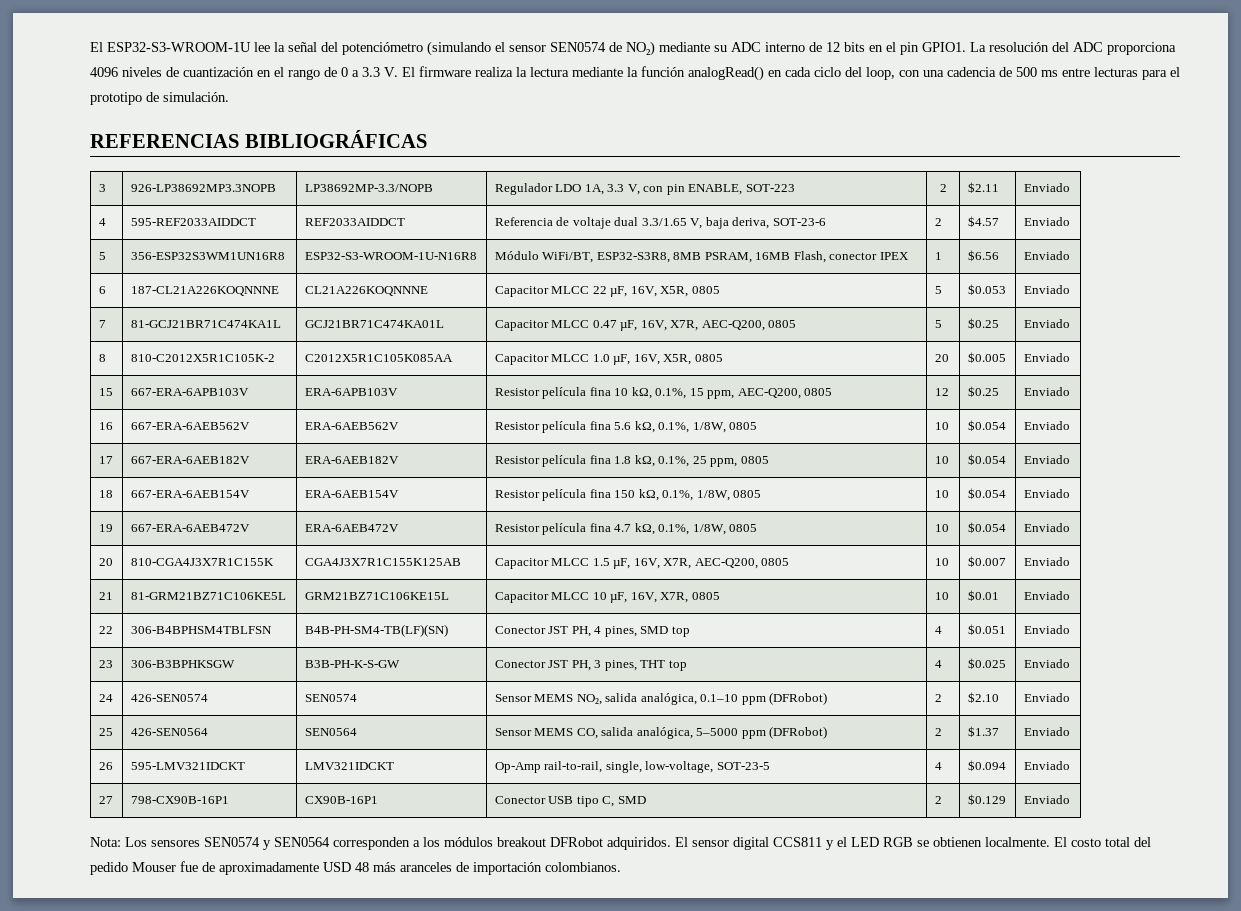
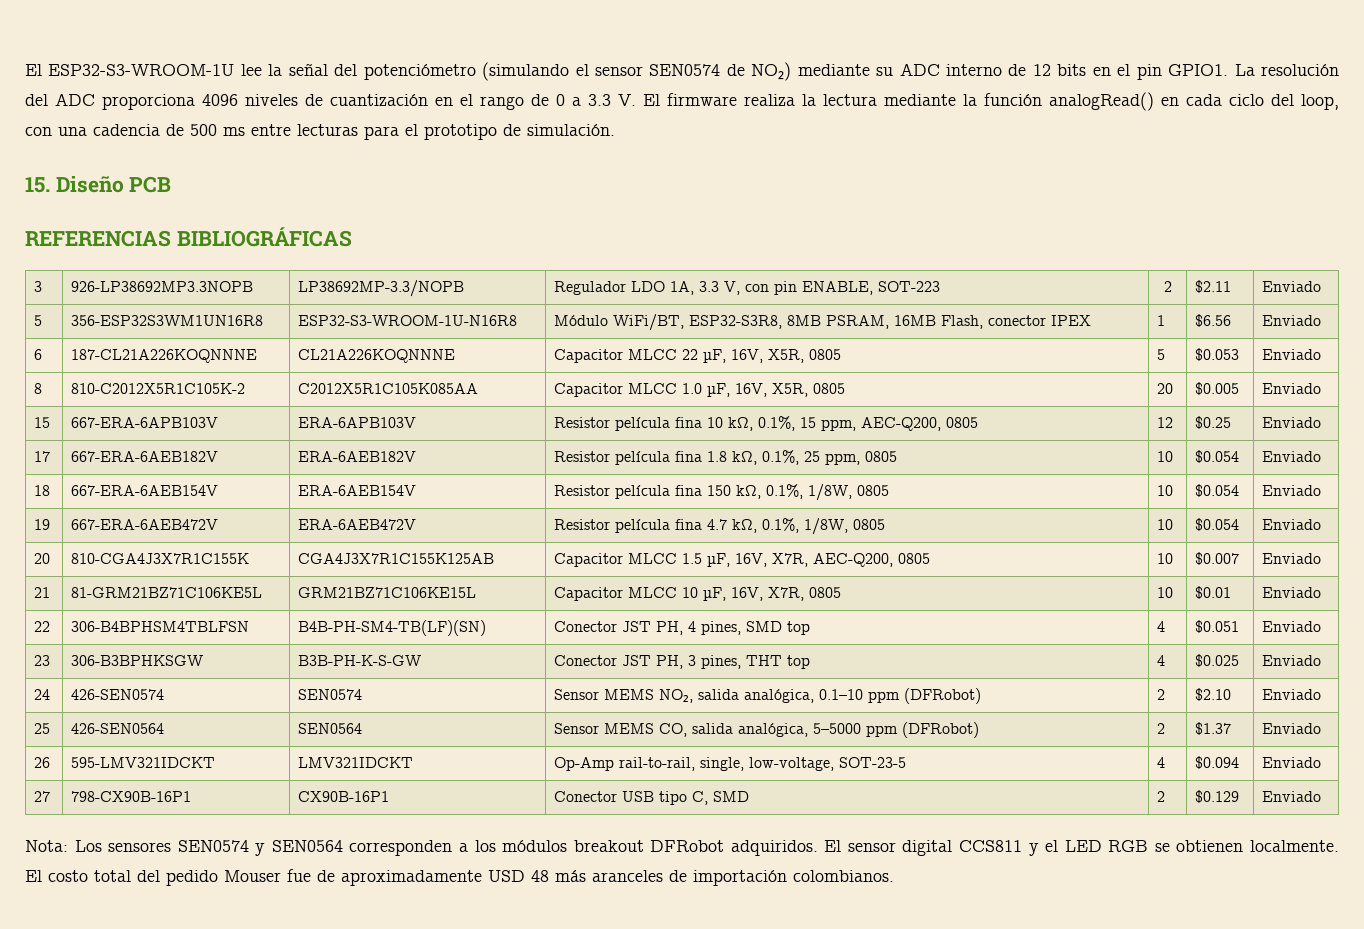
+ 15. Diseño PCB
- 4 | 595-REF2033AIDDCT | REF2033AIDDCT | Referencia de voltaje dual 3.3/1.65 V, baja deriva, SOT-23-6 | 2 | $4.57 | Enviado
- 7 | 81-GCJ21BR71C474KA1L | GCJ21BR71C474KA01L | Capacitor MLCC 0.47 µF, 16V, X7R, AEC-Q200, 0805 | 5 | $0.25 | Enviado
- 16 | 667-ERA-6AEB562V | ERA-6AEB562V | Resistor película fina 5.6 kΩ, 0.1%, 1/8W, 0805 | 10 | $0.054 | Enviado

